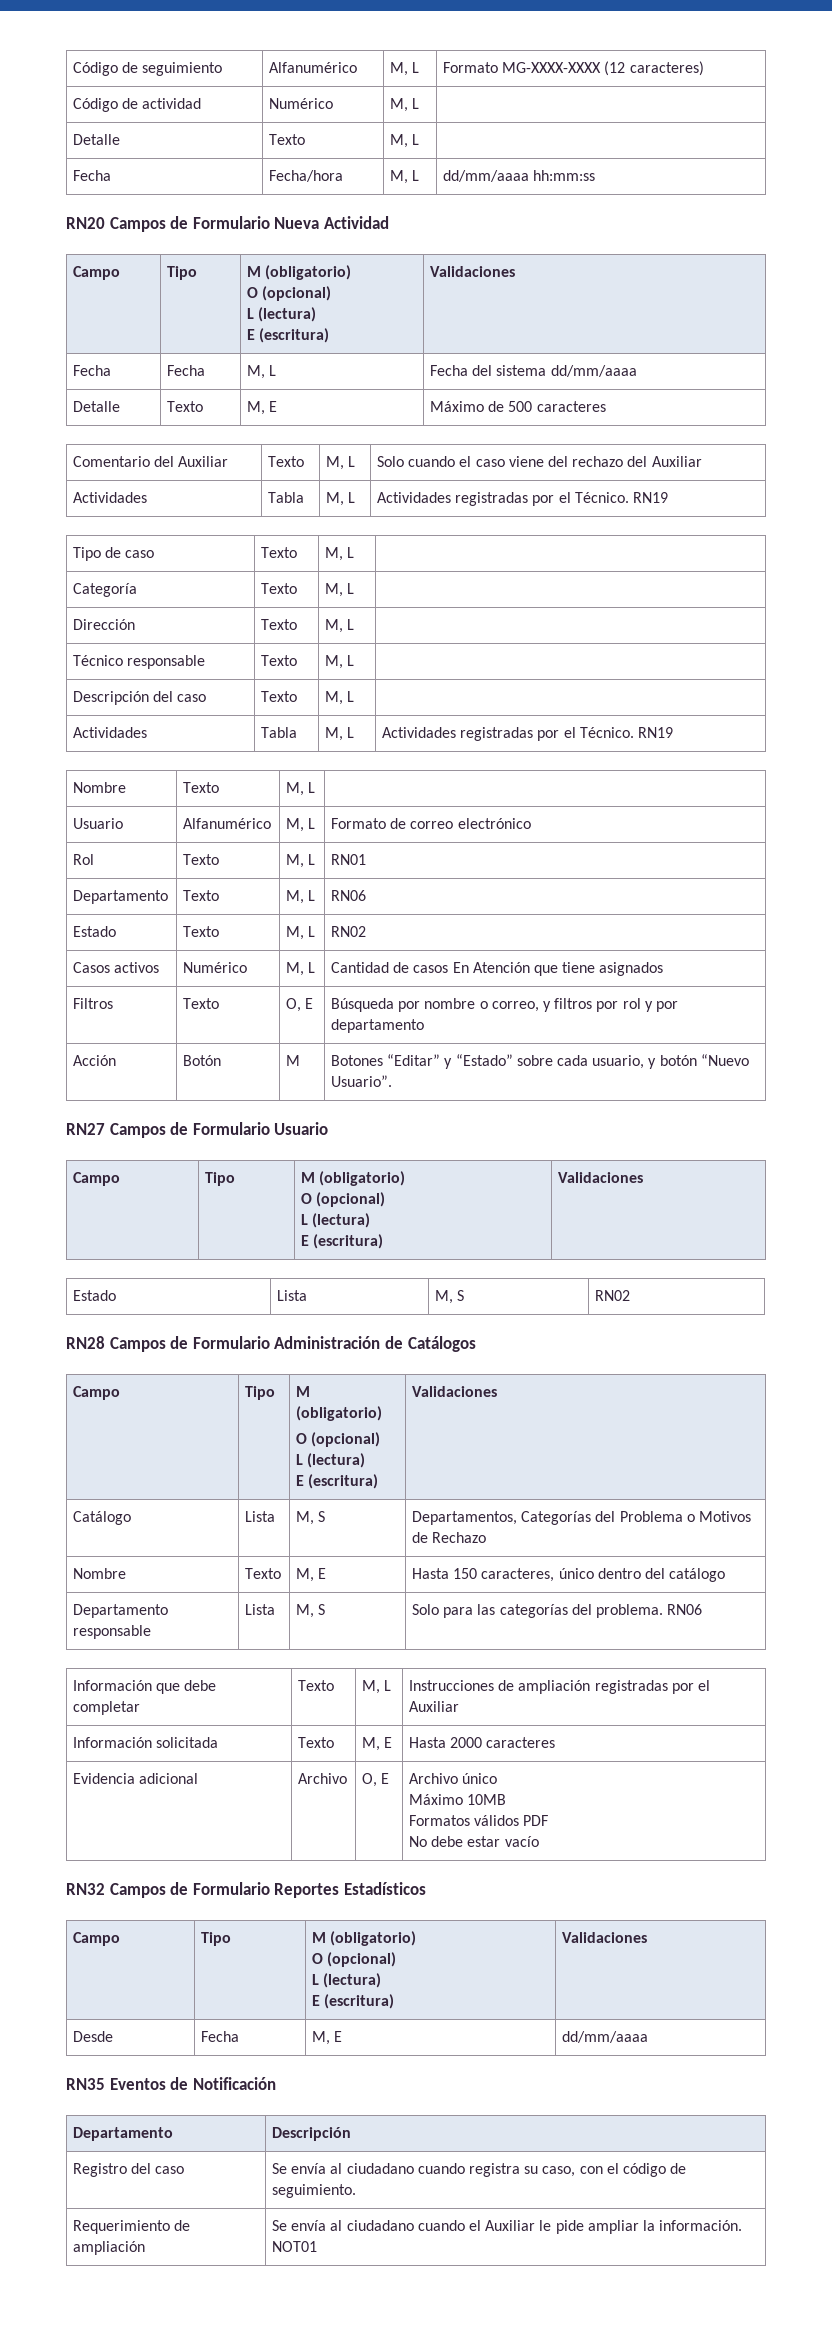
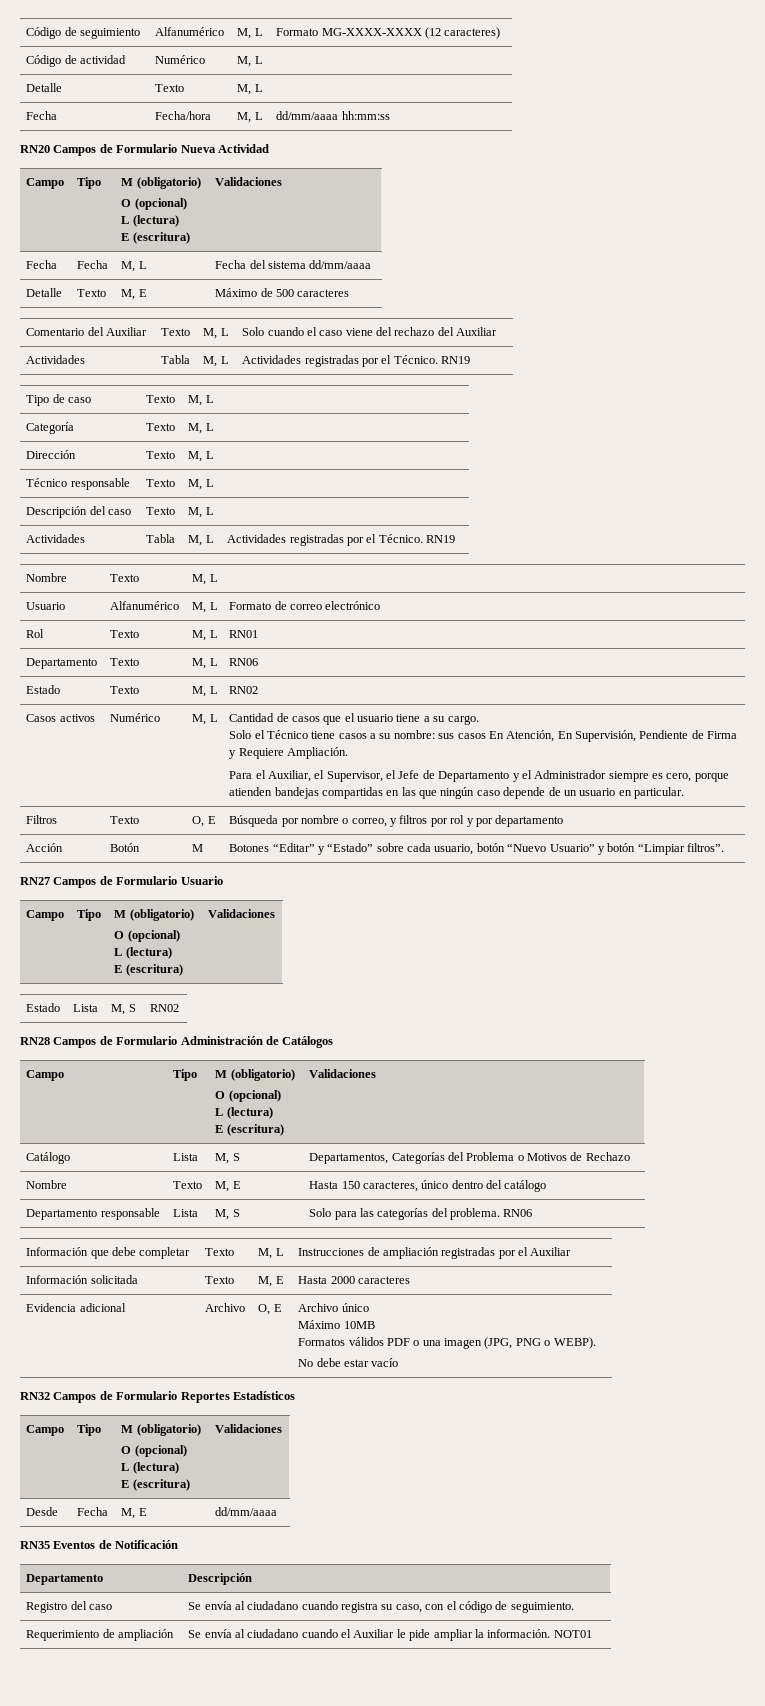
- Cantidad de casos En Atención que tiene asignados
+ Cantidad de casos que el usuario tiene a su cargo.
+ Solo el Técnico tiene casos a su nombre: sus casos En Atención, En Supervisión, Pendiente de Firma y Requiere Ampliación.
+ Para el Auxiliar, el Supervisor, el Jefe de Departamento y el Administrador siempre es cero, porque atienden bandejas compartidas en las que ningún caso depende de un usuario en particular.
- Acción | Botón | M | Botones “Editar” y “Estado” sobre cada usuario, y botón “Nuevo Usuario”.
+ Acción | Botón | M | Botones “Editar” y “Estado” sobre cada usuario, botón “Nuevo Usuario” y botón “Limpiar filtros”.
  Evidencia adicional | Archivo | O, E | Archivo único
  Máximo 10MB
- Formatos válidos PDF
+ Formatos válidos PDF o una imagen (JPG, PNG o WEBP).

